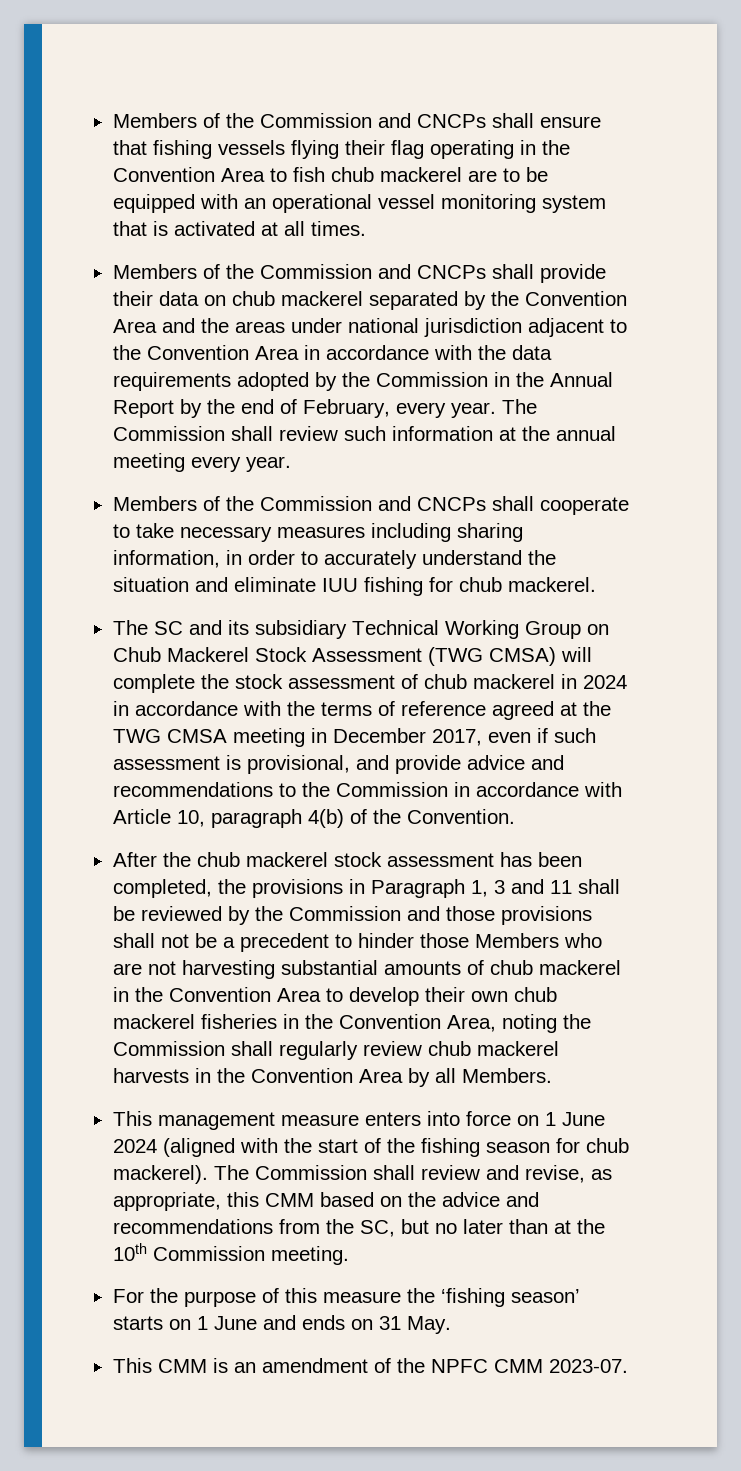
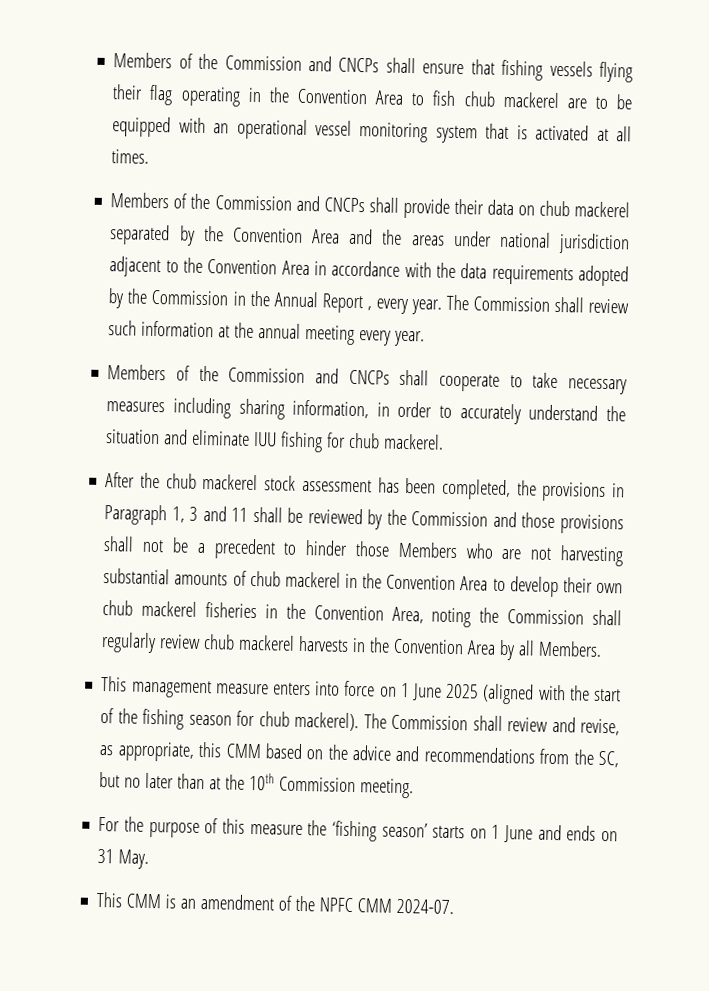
- Members of the Commission and CNCPs shall provide their data on chub mackerel separated by the Convention Area and the areas under national jurisdiction adjacent to the Convention Area in accordance with the data requirements adopted by the Commission in the Annual Report by the end of February, every year.
+ Members of the Commission and CNCPs shall provide their data on chub mackerel separated by the Convention Area and the areas under national jurisdiction adjacent to the Convention Area in accordance with the data requirements adopted by the Commission in the Annual Report , every year.
- The SC and its subsidiary Technical Working Group on Chub Mackerel Stock Assessment (TWG CMSA) will complete the stock assessment of chub mackerel in 2024 in accordance with the terms of reference agreed at the TWG CMSA meeting in December 2017, even if such assessment is provisional, and provide advice and recommendations to the Commission in accordance with Article 10, paragraph 4(b) of the Convention.
- This management measure enters into force on 1 June 2024 (aligned with the start of the fishing season for chub mackerel).
+ This management measure enters into force on 1 June 2025 (aligned with the start of the fishing season for chub mackerel).
- This CMM is an amendment of the NPFC CMM 2023-07.
+ This CMM is an amendment of the NPFC CMM 2024-07.

